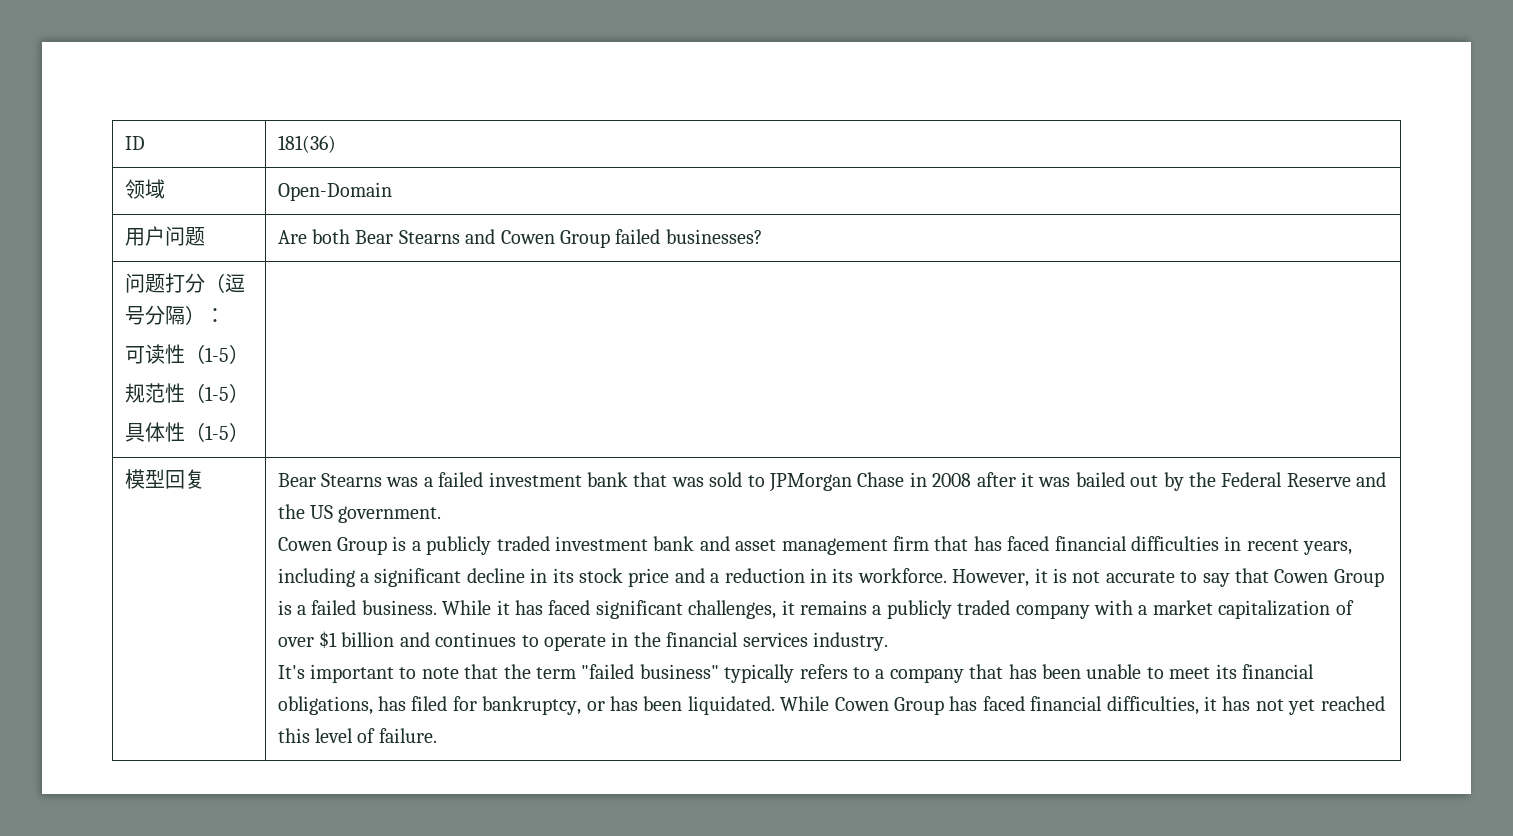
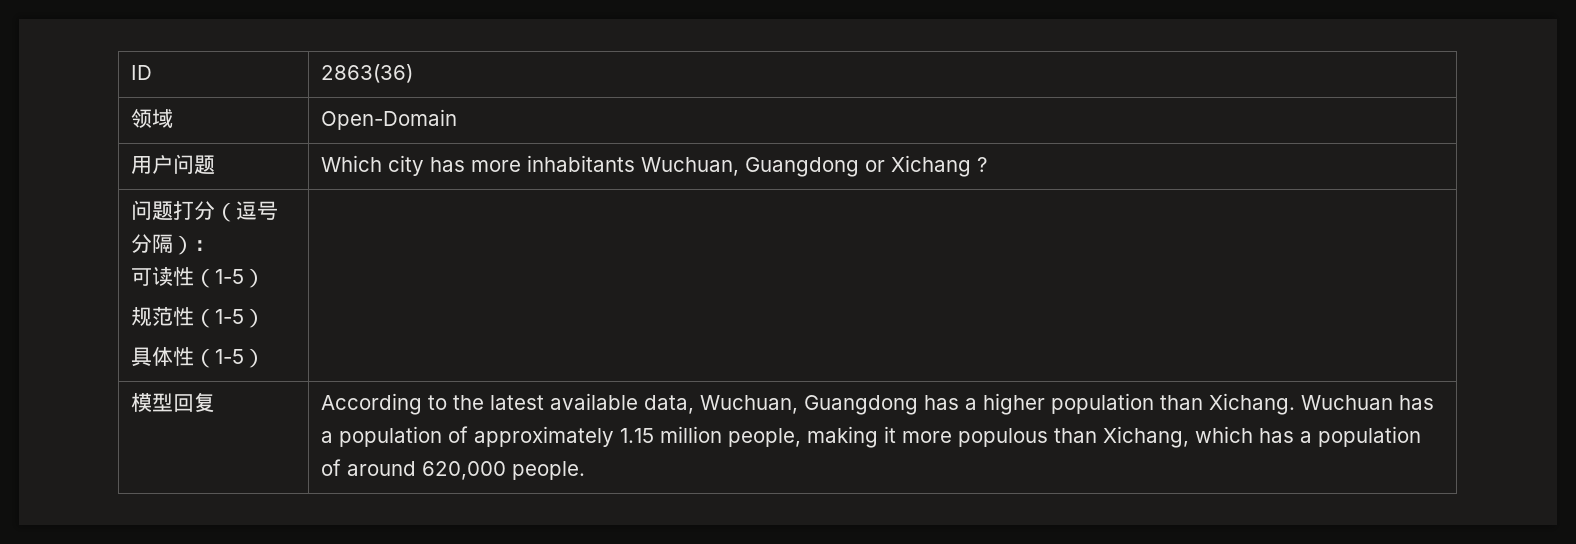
- ID | 181(36)
+ ID | 2863(36)
- 用户问题 | Are both Bear Stearns and Cowen Group failed businesses?
+ 用户问题 | Which city has more inhabitants Wuchuan, Guangdong or Xichang ?
- Bear Stearns was a failed investment bank that was sold to JPMorgan Chase in 2008 after it was bailed out by the Federal Reserve and the US government.
- Cowen Group is a publicly traded investment bank and asset management firm that has faced financial difficulties in recent years, including a significant decline in its stock price and a reduction in its workforce. However, it is not accurate to say that Cowen Group is a failed business. While it has faced significant challenges, it remains a publicly traded company with a market capitalization of over $1 billion and continues to operate in the financial services industry.
- It's important to note that the term "failed business" typically refers to a company that has been unable to meet its financial obligations, has filed for bankruptcy, or has been liquidated. While Cowen Group has faced financial difficulties, it has not yet reached this level of failure.
+ According to the latest available data, Wuchuan, Guangdong has a higher population than Xichang. Wuchuan has a population of approximately 1.15 million people, making it more populous than Xichang, which has a population of around 620,000 people.

